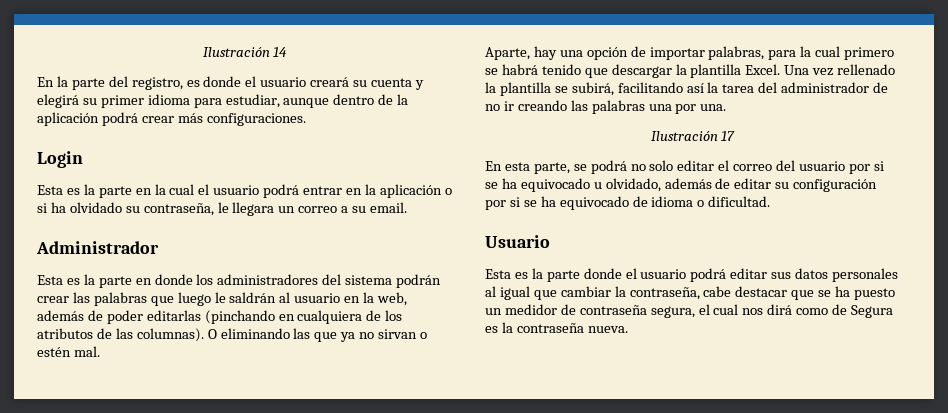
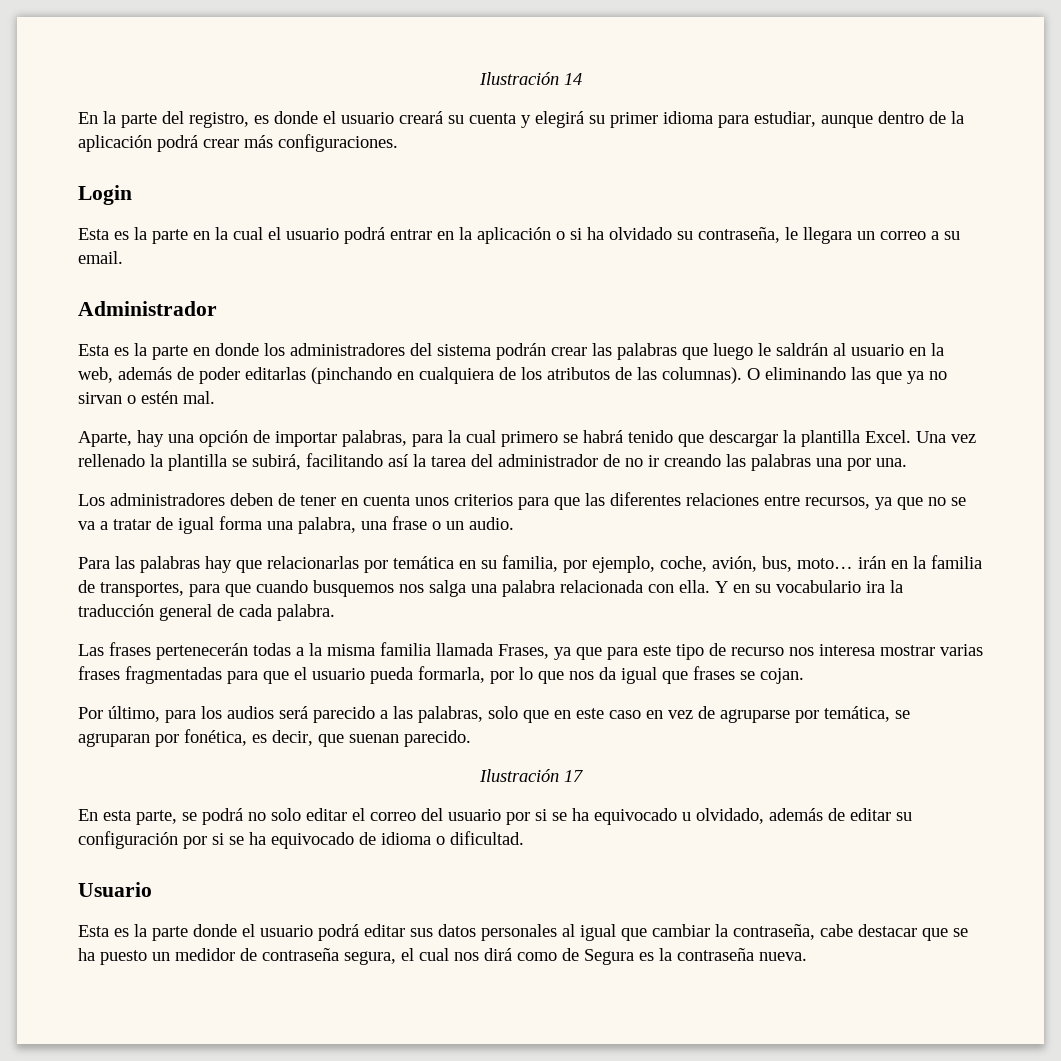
+ Los administradores deben de tener en cuenta unos criterios para que las diferentes relaciones entre recursos, ya que no se va a tratar de igual forma una palabra, una frase o un audio.
+ Para las palabras hay que relacionarlas por temática en su familia, por ejemplo, coche, avión, bus, moto… irán en la familia de transportes, para que cuando busquemos nos salga una palabra relacionada con ella. Y en su vocabulario ira la traducción general de cada palabra.
+ Las frases pertenecerán todas a la misma familia llamada Frases, ya que para este tipo de recurso nos interesa mostrar varias frases fragmentadas para que el usuario pueda formarla, por lo que nos da igual que frases se cojan.
+ Por último, para los audios será parecido a las palabras, solo que en este caso en vez de agruparse por temática, se agruparan por fonética, es decir, que suenan parecido.

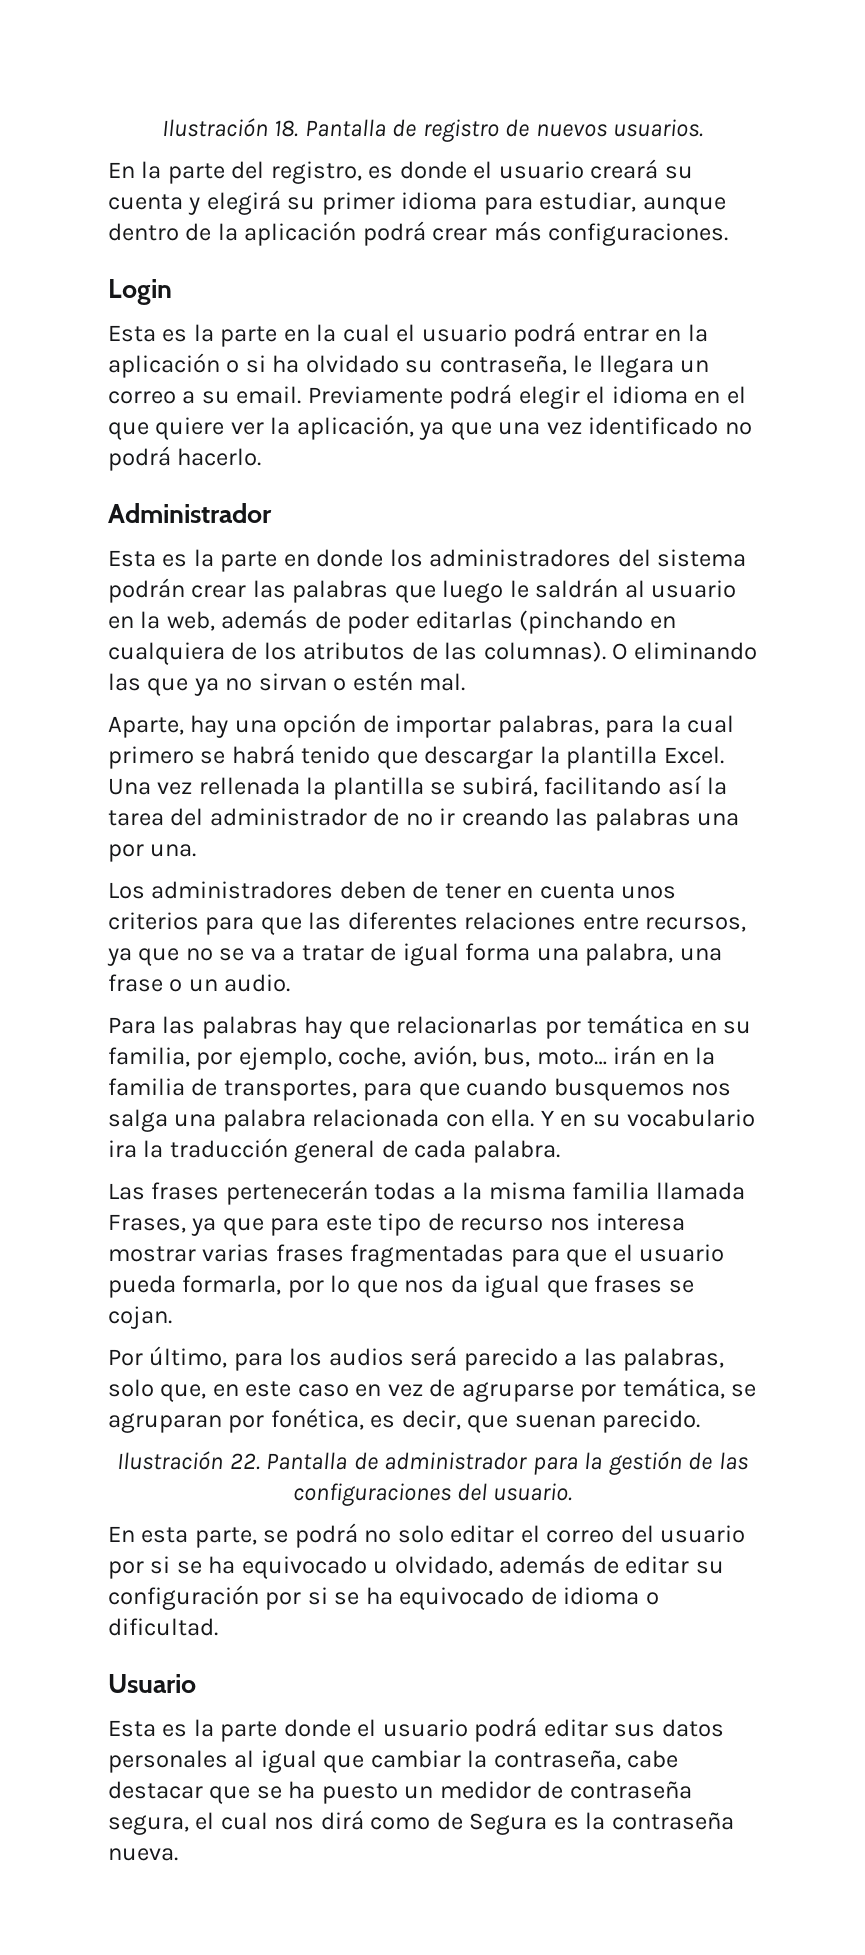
- Ilustración 14
+ Ilustración 18. Pantalla de registro de nuevos usuarios.
+ Previamente podrá elegir el idioma en el que quiere ver la aplicación, ya que una vez identificado no podrá hacerlo.
- Una vez rellenado la plantilla se subirá, facilitando así la tarea del administrador de no ir creando las palabras una por una.
+ Una vez rellenada la plantilla se subirá, facilitando así la tarea del administrador de no ir creando las palabras una por una.
- Por último, para los audios será parecido a las palabras, solo que en este caso en vez de agruparse por temática, se agruparan por fonética, es decir, que suenan parecido.
+ Por último, para los audios será parecido a las palabras, solo que, en este caso en vez de agruparse por temática, se agruparan por fonética, es decir, que suenan parecido.
- Ilustración 17
+ Ilustración 22. Pantalla de administrador para la gestión de las configuraciones del usuario.

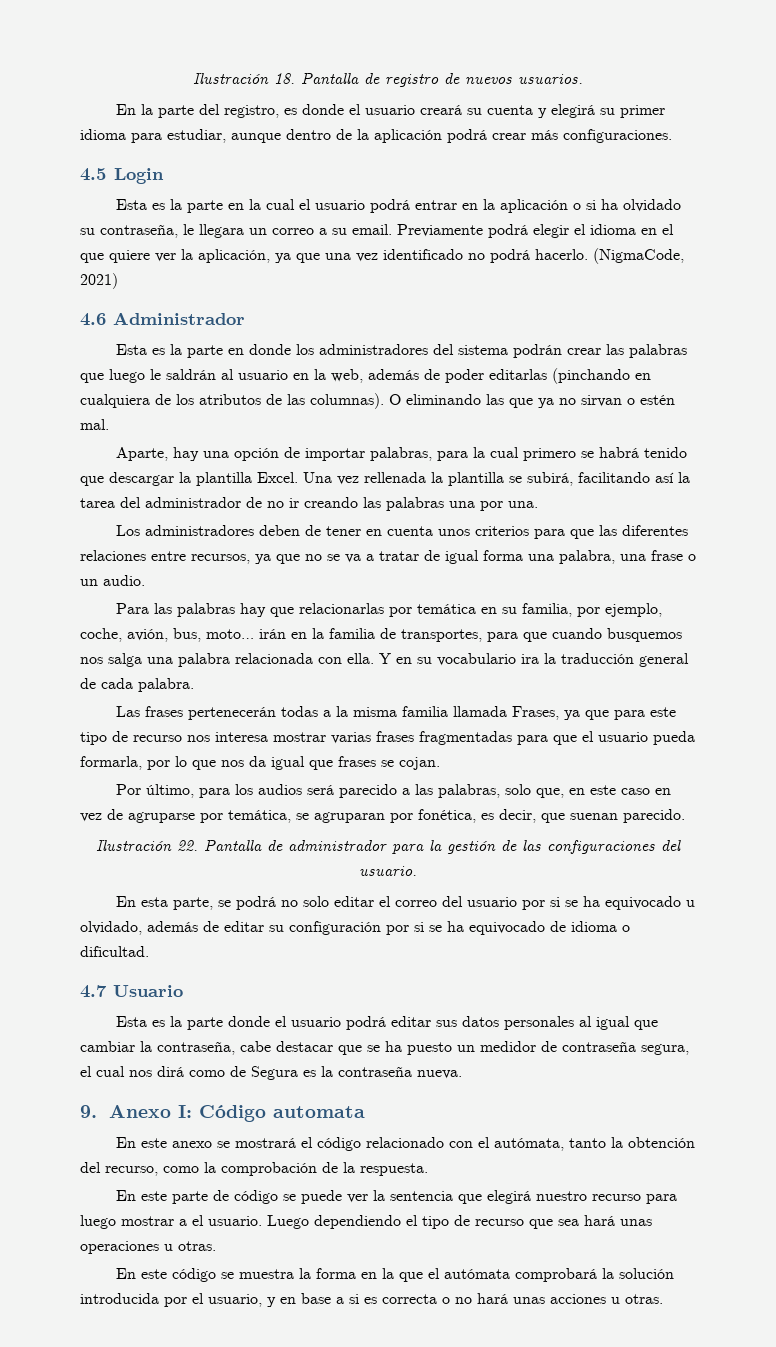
- Login
+ 4.5 Login
- Previamente podrá elegir el idioma en el que quiere ver la aplicación, ya que una vez identificado no podrá hacerlo.
- Administrador
+ Previamente podrá elegir el idioma en el que quiere ver la aplicación, ya que una vez identificado no podrá hacerlo. (NigmaCode, 2021)
+ 4.6 Administrador
- Usuario
+ 4.7 Usuario
+ 9. Anexo I: Código automata
+ En este anexo se mostrará el código relacionado con el autómata, tanto la obtención del recurso, como la comprobación de la respuesta.
+ En este parte de código se puede ver la sentencia que elegirá nuestro recurso para luego mostrar a el usuario. Luego dependiendo el tipo de recurso que sea hará unas operaciones u otras.
+ En este código se muestra la forma en la que el autómata comprobará la solución introducida por el usuario, y en base a si es correcta o no hará unas acciones u otras.

